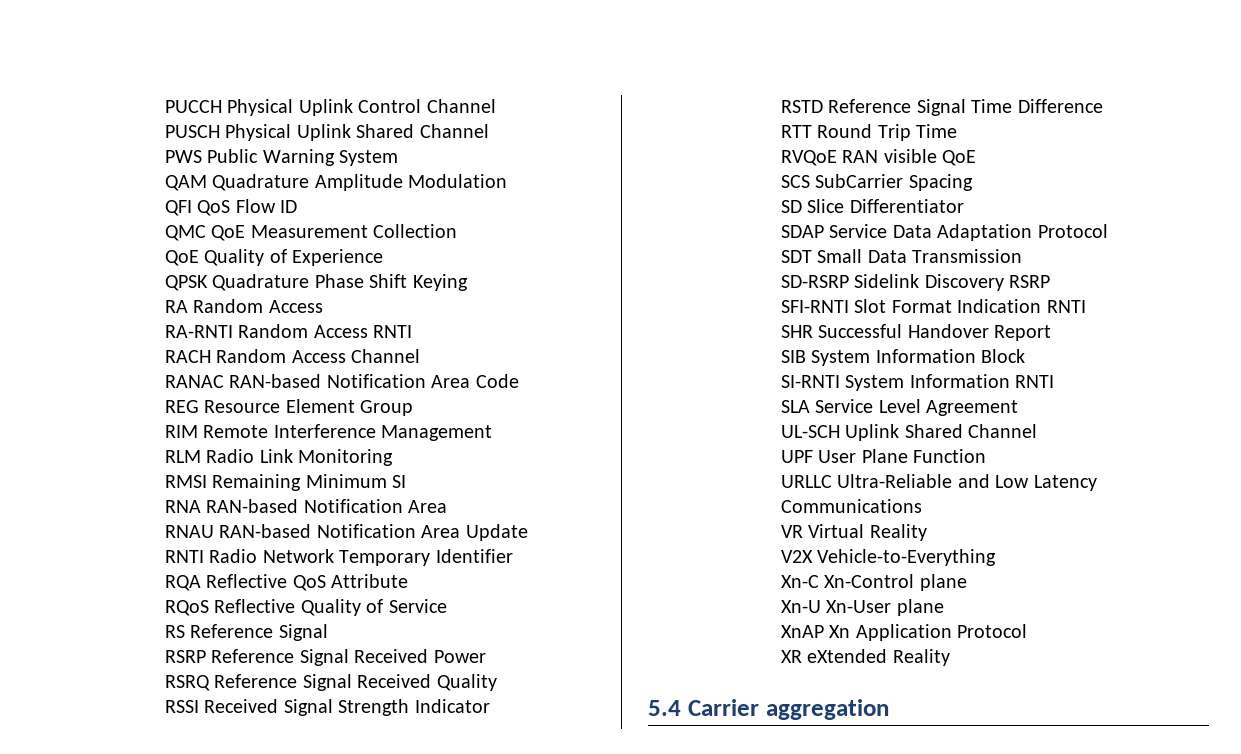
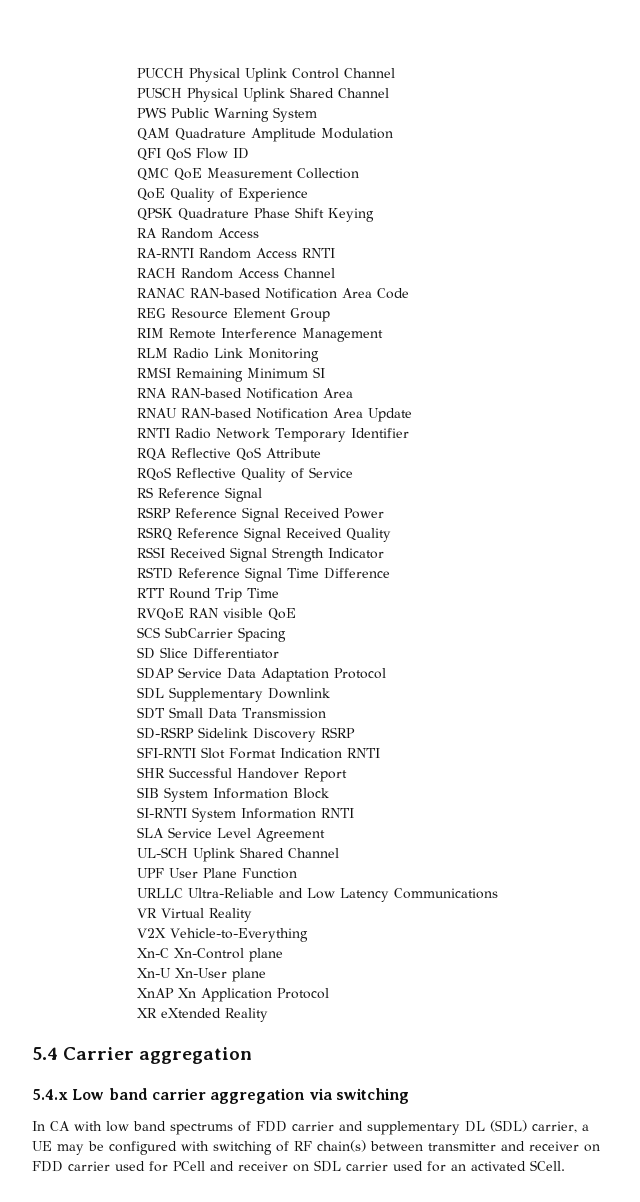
+ SDL Supplementary Downlink
+ 5.4.x Low band carrier aggregation via switching
+ In CA with low band spectrums of FDD carrier and supplementary DL (SDL) carrier, a UE may be configured with switching of RF chain(s) between transmitter and receiver on FDD carrier used for PCell and receiver on SDL carrier used for an activated SCell.

